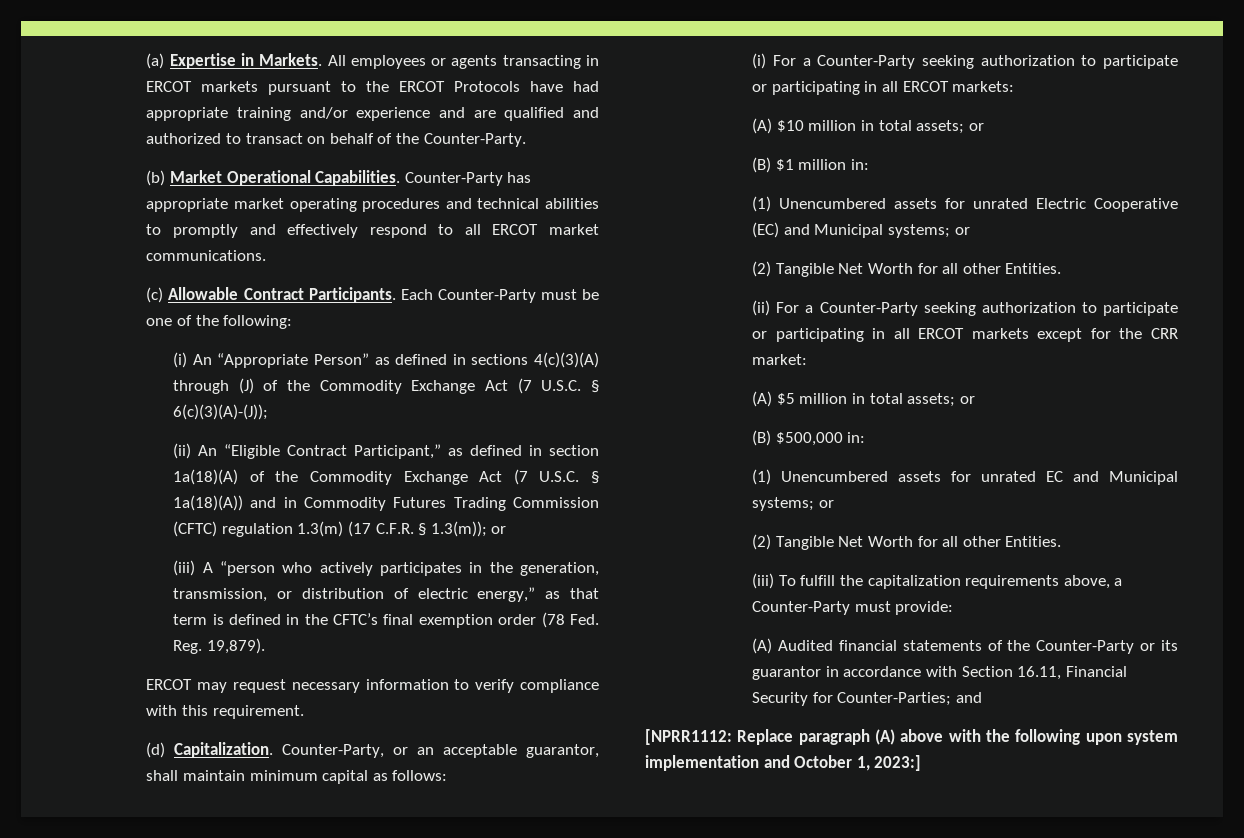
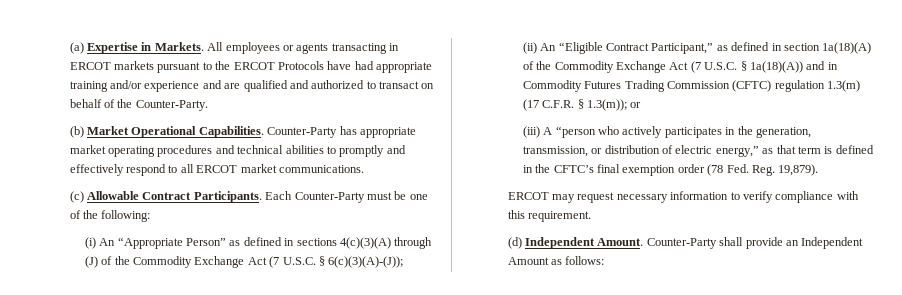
- (d) Capitalization. Counter-Party, or an acceptable guarantor, shall maintain minimum capital as follows:
- (i) For a Counter-Party seeking authorization to participate or participating in all ERCOT markets:
- (A) $10 million in total assets; or
- (B) $1 million in:
- (1) Unencumbered assets for unrated Electric Cooperative (EC) and Municipal systems; or
- (2) Tangible Net Worth for all other Entities.
- (ii) For a Counter-Party seeking authorization to participate or participating in all ERCOT markets except for the CRR market:
- (A) $5 million in total assets; or
- (B) $500,000 in:
- (1) Unencumbered assets for unrated EC and Municipal systems; or
- (2) Tangible Net Worth for all other Entities.
- (iii) To fulfill the capitalization requirements above, a Counter-Party must provide:
- (A) Audited financial statements of the Counter-Party or its guarantor in accordance with Section 16.11, Financial Security for Counter-Parties; and
- [NPRR1112: Replace paragraph (A) above with the following upon system implementation and October 1, 2023:]
+ (d) Independent Amount. Counter-Party shall provide an Independent Amount as follows:

